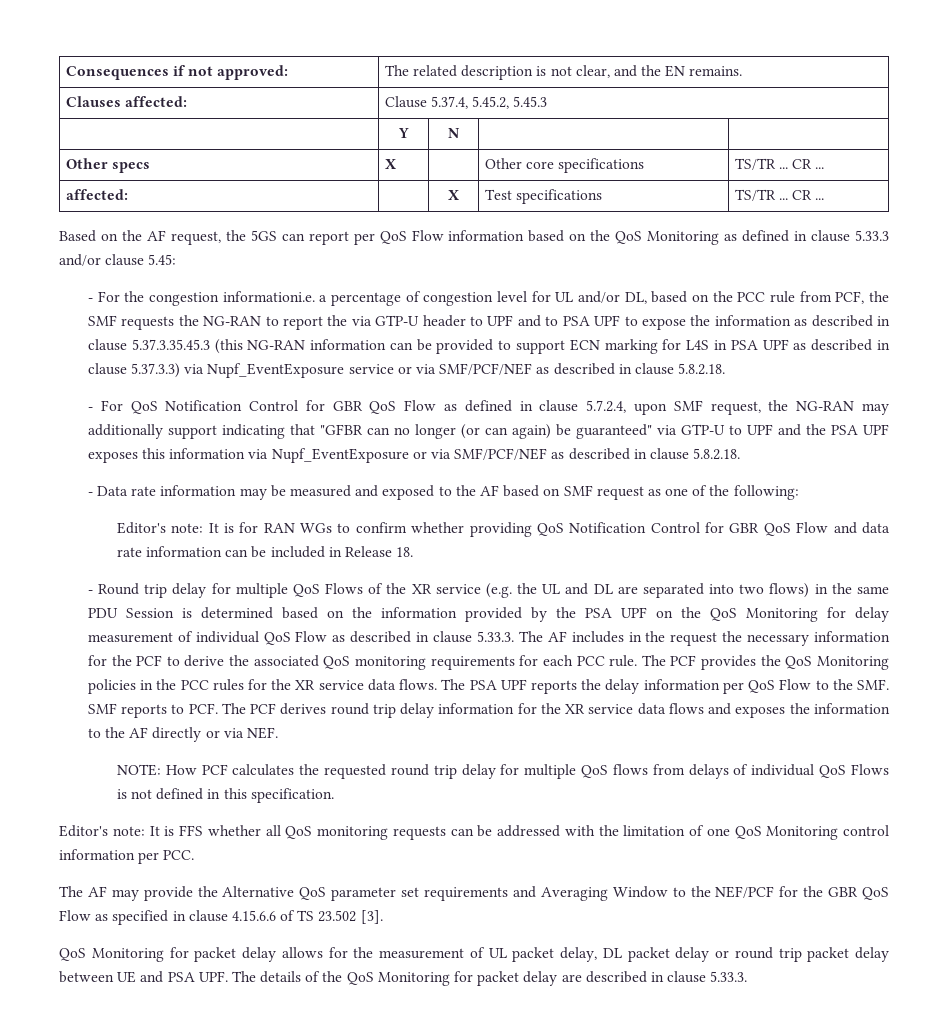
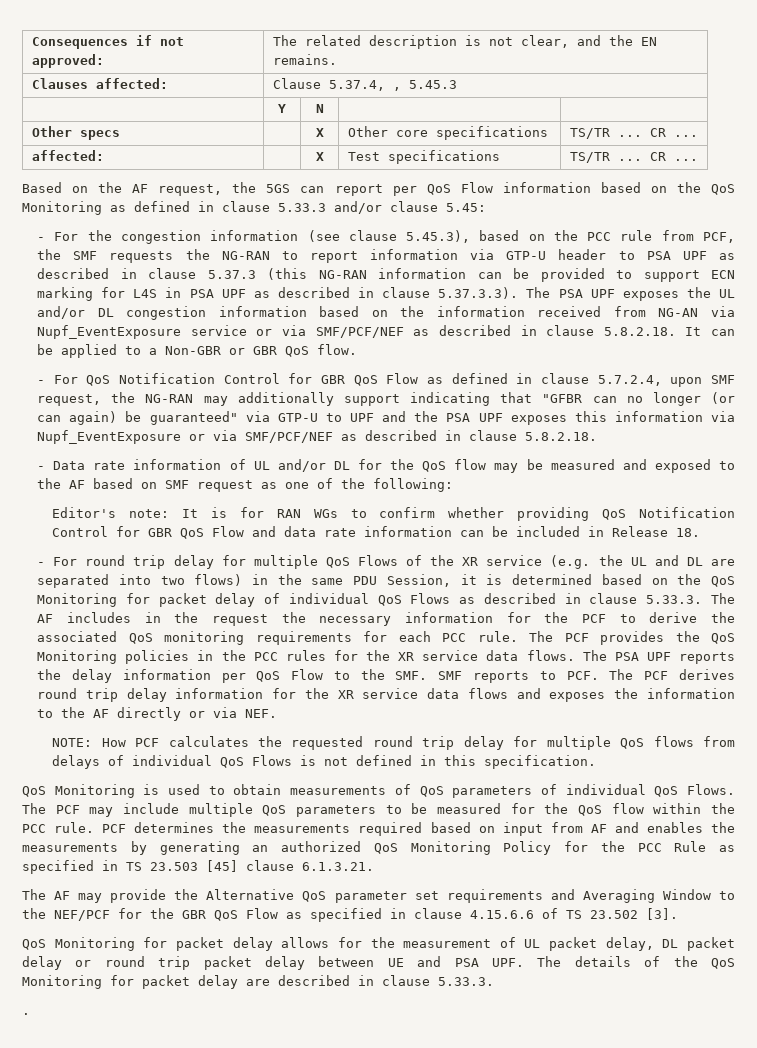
- Clauses affected: | Clause 5.37.4, 5.45.2, 5.45.3
+ Clauses affected: | Clause 5.37.4, , 5.45.3
- Other specs | X | | Other core specifications | TS/TR ... CR ...
+ Other specs | | X | Other core specifications | TS/TR ... CR ...
- - For the congestion informationi.e. a percentage of congestion level for UL and/or DL, based on the PCC rule from PCF, the SMF requests the NG-RAN to report the via GTP-U header to UPF and to PSA UPF to expose the information as described in clause 5.37.3.35.45.3 (this NG-RAN information can be provided to support ECN marking for L4S in PSA UPF as described in clause 5.37.3.3) via Nupf_EventExposure service or via SMF/PCF/NEF as described in clause 5.8.2.18.
+ - For the congestion information (see clause 5.45.3), based on the PCC rule from PCF, the SMF requests the NG-RAN to report information via GTP-U header to PSA UPF as described in clause 5.37.3 (this NG-RAN information can be provided to support ECN marking for L4S in PSA UPF as described in clause 5.37.3.3). The PSA UPF exposes the UL and/or DL congestion information based on the information received from NG-AN via Nupf_EventExposure service or via SMF/PCF/NEF as described in clause 5.8.2.18. It can be applied to a Non-GBR or GBR QoS flow.
- - Data rate information may be measured and exposed to the AF based on SMF request as one of the following:
+ - Data rate information of UL and/or DL for the QoS flow may be measured and exposed to the AF based on SMF request as one of the following:
- - Round trip delay for multiple QoS Flows of the XR service (e.g. the UL and DL are separated into two flows) in the same PDU Session is determined based on the information provided by the PSA UPF on the QoS Monitoring for delay measurement of individual QoS Flow as described in clause 5.33.3. The AF includes in the request the necessary information for the PCF to derive the associated QoS monitoring requirements for each PCC rule.
+ - For round trip delay for multiple QoS Flows of the XR service (e.g. the UL and DL are separated into two flows) in the same PDU Session, it is determined based on the QoS Monitoring for packet delay of individual QoS Flows as described in clause 5.33.3. The AF includes in the request the necessary information for the PCF to derive the associated QoS monitoring requirements for each PCC rule.
- Editor's note: It is FFS whether all QoS monitoring requests can be addressed with the limitation of one QoS Monitoring control information per PCC.
+ QoS Monitoring is used to obtain measurements of QoS parameters of individual QoS Flows. The PCF may include multiple QoS parameters to be measured for the QoS flow within the PCC rule. PCF determines the measurements required based on input from AF and enables the measurements by generating an authorized QoS Monitoring Policy for the PCC Rule as specified in TS 23.503 [45] clause 6.1.3.21.
+ .

